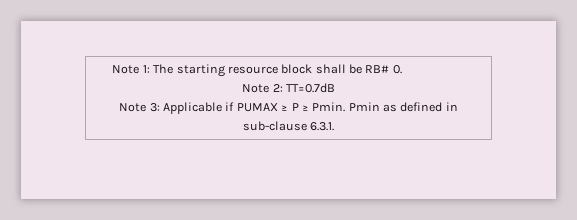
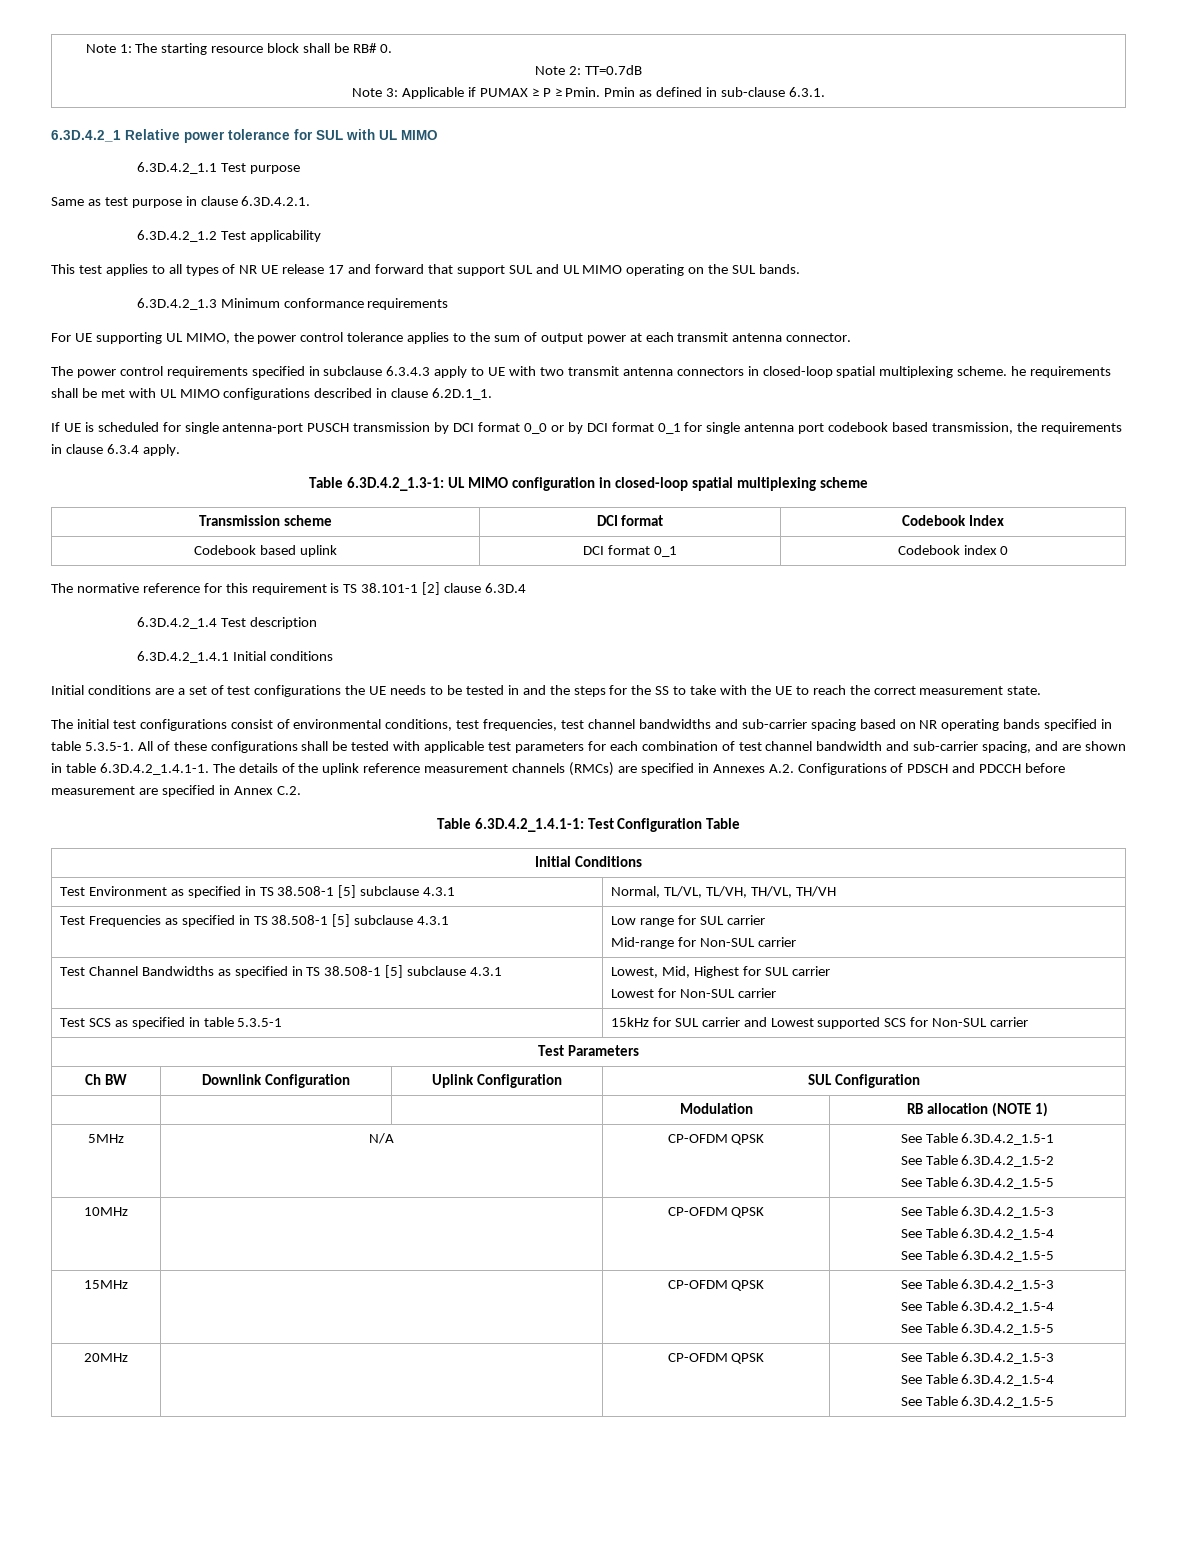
+ 6.3D.4.2_1 Relative power tolerance for SUL with UL MIMO
+ 6.3D.4.2_1.1 Test purpose
+ Same as test purpose in clause 6.3D.4.2.1.
+ 6.3D.4.2_1.2 Test applicability
+ This test applies to all types of NR UE release 17 and forward that support SUL and UL MIMO operating on the SUL bands.
+ 6.3D.4.2_1.3 Minimum conformance requirements
+ For UE supporting UL MIMO, the power control tolerance applies to the sum of output power at each transmit antenna connector.
+ The power control requirements specified in subclause 6.3.4.3 apply to UE with two transmit antenna connectors in closed-loop spatial multiplexing scheme. he requirements shall be met with UL MIMO configurations described in clause 6.2D.1_1.
+ If UE is scheduled for single antenna-port PUSCH transmission by DCI format 0_0 or by DCI format 0_1 for single antenna port codebook based transmission, the requirements in clause 6.3.4 apply.
+ Table 6.3D.4.2_1.3-1: UL MIMO configuration in closed-loop spatial multiplexing scheme
+ Transmission scheme | DCI format | Codebook Index
+ Codebook based uplink | DCI format 0_1 | Codebook index 0
+ The normative reference for this requirement is TS 38.101-1 [2] clause 6.3D.4
+ 6.3D.4.2_1.4 Test description
+ 6.3D.4.2_1.4.1 Initial conditions
+ Initial conditions are a set of test configurations the UE needs to be tested in and the steps for the SS to take with the UE to reach the correct measurement state.
+ The initial test configurations consist of environmental conditions, test frequencies, test channel bandwidths and sub-carrier spacing based on NR operating bands specified in table 5.3.5-1. All of these configurations shall be tested with applicable test parameters for each combination of test channel bandwidth and sub-carrier spacing, and are shown in table 6.3D.4.2_1.4.1-1. The details of the uplink reference measurement channels (RMCs) are specified in Annexes A.2. Configurations of PDSCH and PDCCH before measurement are specified in Annex C.2.
+ Table 6.3D.4.2_1.4.1-1: Test Configuration Table
+ Initial Conditions
+ Test Environment as specified in TS 38.508-1 [5] subclause 4.3.1 | Normal, TL/VL, TL/VH, TH/VL, TH/VH
+ Test Frequencies as specified in TS 38.508-1 [5] subclause 4.3.1 | Low range for SUL carrier
+ Mid-range for Non-SUL carrier
+ Test Channel Bandwidths as specified in TS 38.508-1 [5] subclause 4.3.1 | Lowest, Mid, Highest for SUL carrier
+ Lowest for Non-SUL carrier
+ Test SCS as specified in table 5.3.5-1 | 15kHz for SUL carrier and Lowest supported SCS for Non-SUL carrier
+ Test Parameters
+ Ch BW | Downlink Configuration | Uplink Configuration | SUL Configuration
+ | | | Modulation | RB allocation (NOTE 1)
+ 5MHz | N/A | CP-OFDM QPSK | See Table 6.3D.4.2_1.5-1
+ See Table 6.3D.4.2_1.5-2
+ See Table 6.3D.4.2_1.5-5
+ 10MHz | | CP-OFDM QPSK | See Table 6.3D.4.2_1.5-3
+ See Table 6.3D.4.2_1.5-4
+ See Table 6.3D.4.2_1.5-5
+ 15MHz | | CP-OFDM QPSK | See Table 6.3D.4.2_1.5-3
+ See Table 6.3D.4.2_1.5-4
+ See Table 6.3D.4.2_1.5-5
+ 20MHz | | CP-OFDM QPSK | See Table 6.3D.4.2_1.5-3
+ See Table 6.3D.4.2_1.5-4
+ See Table 6.3D.4.2_1.5-5

